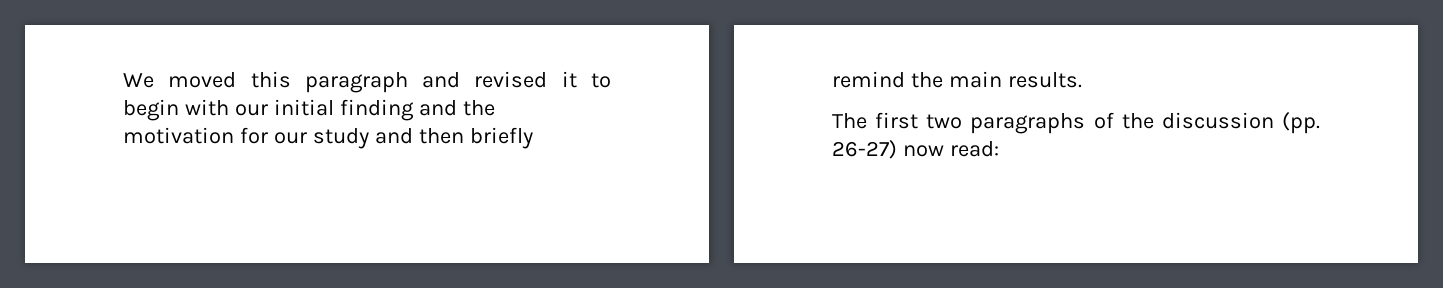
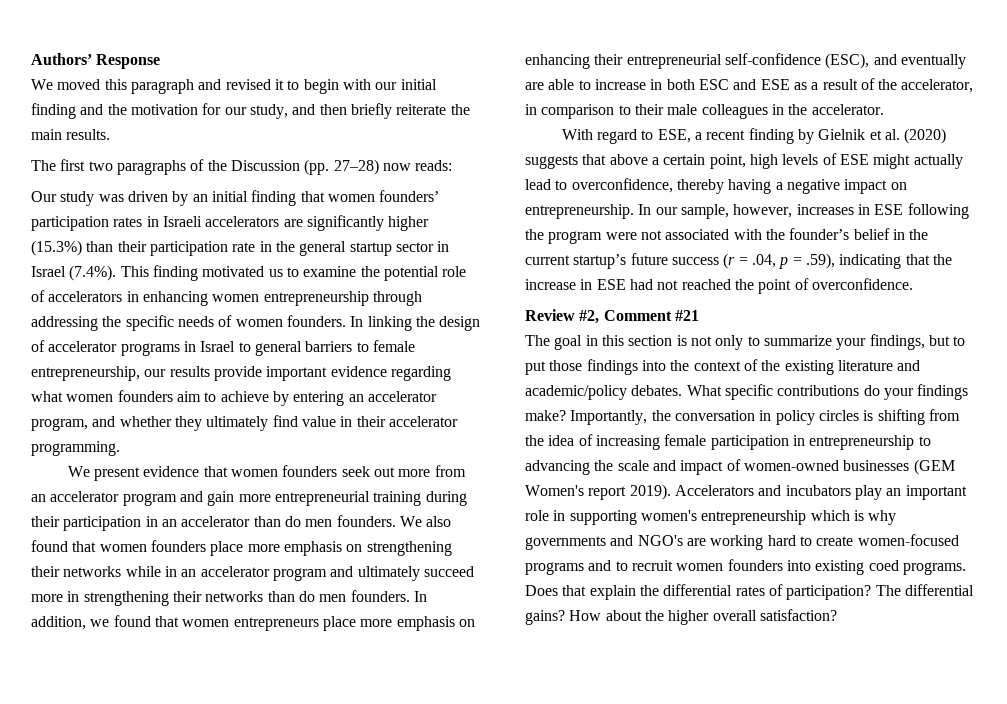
+ Authors’ Response
- We moved this paragraph and revised it to begin with our initial finding and the motivation for our study and then briefly remind the main results.
+ We moved this paragraph and revised it to begin with our initial finding and the motivation for our study, and then briefly reiterate the main results.
- The first two paragraphs of the discussion (pp. 26-27) now read:
+ The first two paragraphs of the Discussion (pp. 27–28) now reads:
+ Our study was driven by an initial finding that women founders’ participation rates in Israeli accelerators are significantly higher (15.3%) than their participation rate in the general startup sector in Israel (7.4%). This finding motivated us to examine the potential role of accelerators in enhancing women entrepreneurship through addressing the specific needs of women founders. In linking the design of accelerator programs in Israel to general barriers to female entrepreneurship, our results provide important evidence regarding what women founders aim to achieve by entering an accelerator program, and whether they ultimately find value in their accelerator programming.
+ We present evidence that women founders seek out more from an accelerator program and gain more entrepreneurial training during their participation in an accelerator than do men founders. We also found that women founders place more emphasis on strengthening their networks while in an accelerator program and ultimately succeed more in strengthening their networks than do men founders. In addition, we found that women entrepreneurs place more emphasis on enhancing their entrepreneurial self-confidence (ESC), and eventually are able to increase in both ESC and ESE as a result of the accelerator, in comparison to their male colleagues in the accelerator.
+ With regard to ESE, a recent finding by Gielnik et al. (2020) suggests that above a certain point, high levels of ESE might actually lead to overconfidence, thereby having a negative impact on entrepreneurship. In our sample, however, increases in ESE following the program were not associated with the founder’s belief in the current startup’s future success (r = .04, p = .59), indicating that the increase in ESE had not reached the point of overconfidence.
+ Review #2, Comment #21
+ The goal in this section is not only to summarize your findings, but to put those findings into the context of the existing literature and academic/policy debates. What specific contributions do your findings make? Importantly, the conversation in policy circles is shifting from the idea of increasing female participation in entrepreneurship to advancing the scale and impact of women-owned businesses (GEM Women's report 2019). Accelerators and incubators play an important role in supporting women's entrepreneurship which is why governments and NGO's are working hard to create women-focused programs and to recruit women founders into existing coed programs. Does that explain the differential rates of participation? The differential gains? How about the higher overall satisfaction?

